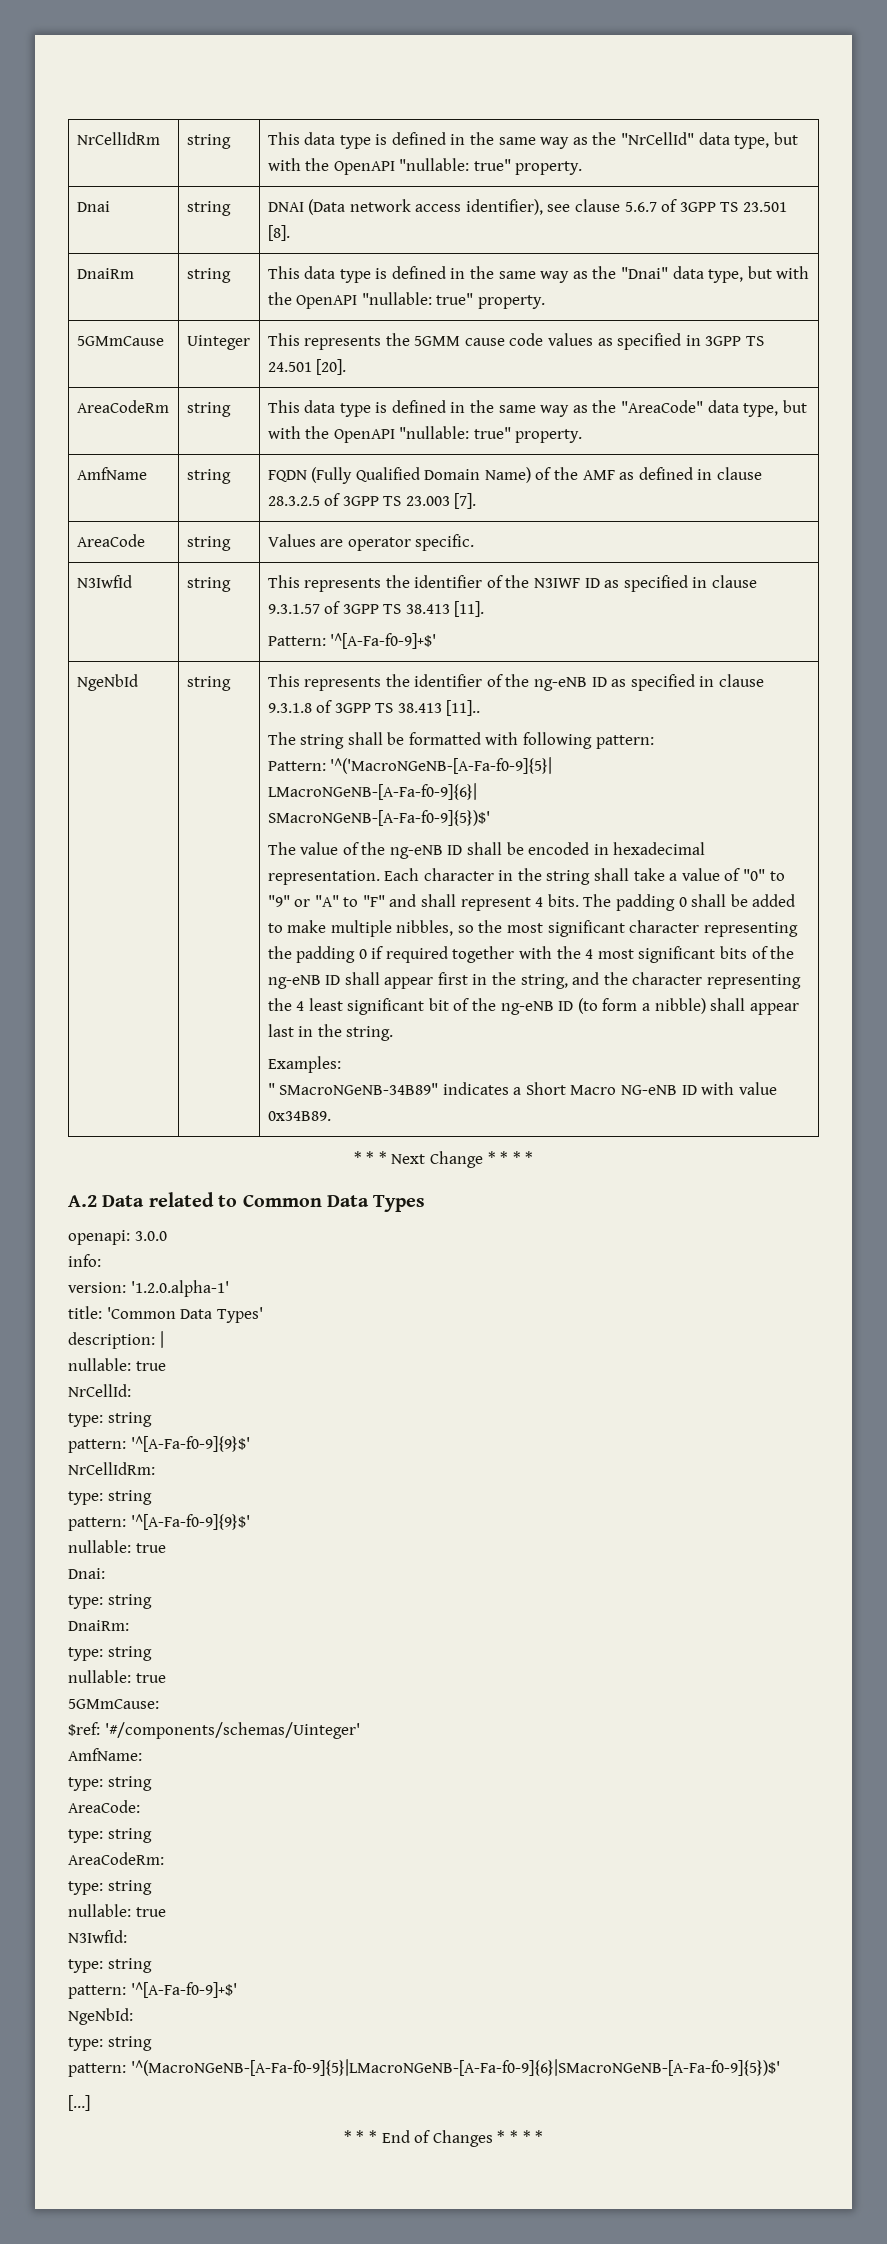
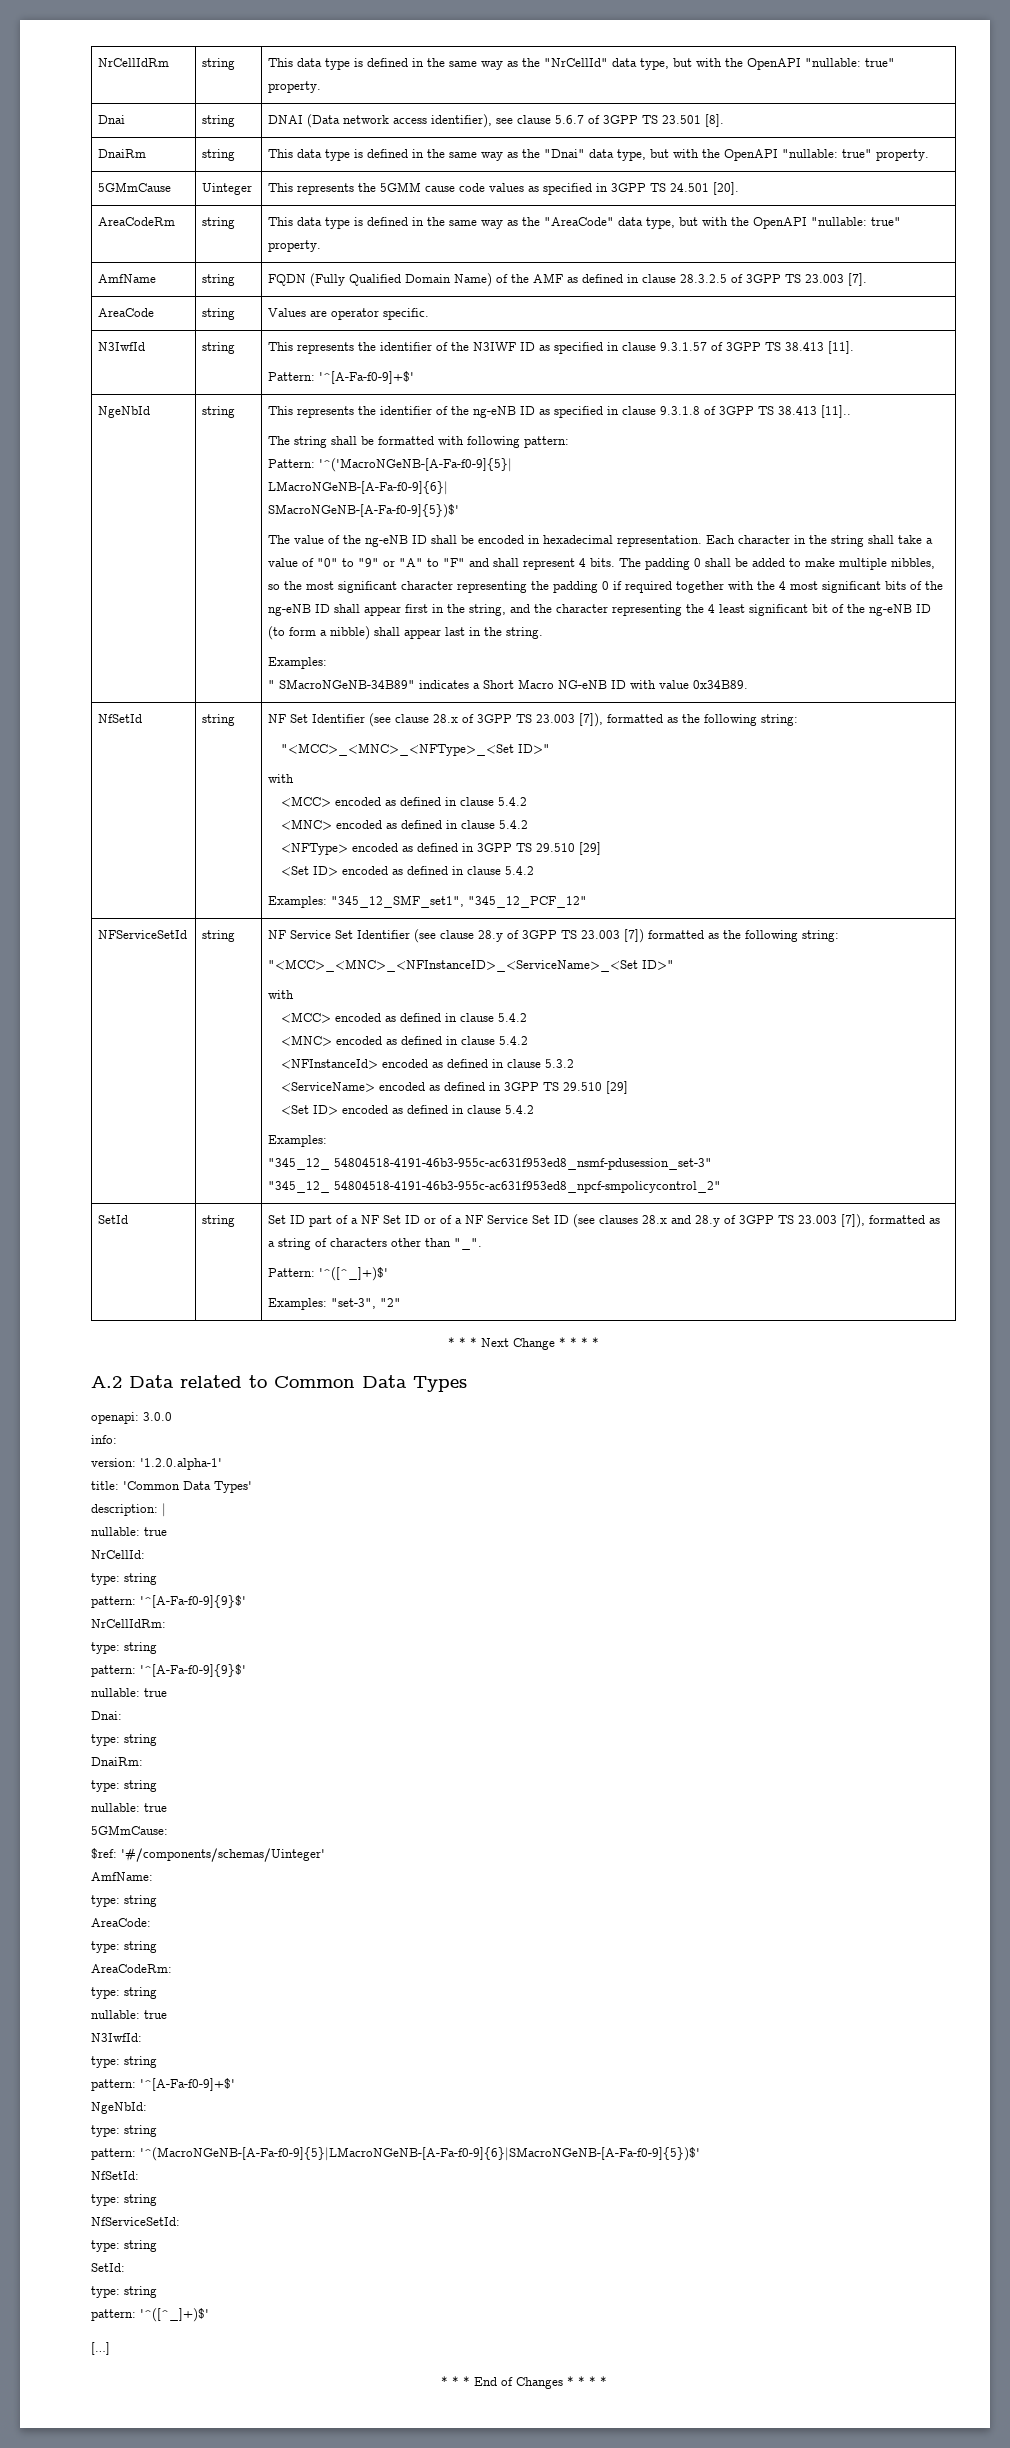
+ NfSetId | string | NF Set Identifier (see clause 28.x of 3GPP TS 23.003 [7]), formatted as the following string:
+ "<MCC>_<MNC>_<NFType>_<Set ID>"
+ with
+ <MCC> encoded as defined in clause 5.4.2
+ <MNC> encoded as defined in clause 5.4.2
+ <NFType> encoded as defined in 3GPP TS 29.510 [29]
+ <Set ID> encoded as defined in clause 5.4.2
+ Examples: "345_12_SMF_set1", "345_12_PCF_12"
+ NFServiceSetId | string | NF Service Set Identifier (see clause 28.y of 3GPP TS 23.003 [7]) formatted as the following string:
+ "<MCC>_<MNC>_<NFInstanceID>_<ServiceName>_<Set ID>"
+ with
+ <MCC> encoded as defined in clause 5.4.2
+ <MNC> encoded as defined in clause 5.4.2
+ <NFInstanceId> encoded as defined in clause 5.3.2
+ <ServiceName> encoded as defined in 3GPP TS 29.510 [29]
+ <Set ID> encoded as defined in clause 5.4.2
+ Examples:
+ "345_12_ 54804518-4191-46b3-955c-ac631f953ed8_nsmf-pdusession_set-3"
+ "345_12_ 54804518-4191-46b3-955c-ac631f953ed8_npcf-smpolicycontrol_2"
+ SetId | string | Set ID part of a NF Set ID or of a NF Service Set ID (see clauses 28.x and 28.y of 3GPP TS 23.003 [7]), formatted as a string of characters other than "_".
+ Pattern: '^([^_]+)$'
+ Examples: "set-3", "2"
+ NfSetId:
+ type: string
+ NfServiceSetId:
+ type: string
+ SetId:
+ type: string
+ pattern: '^([^_]+)$'

